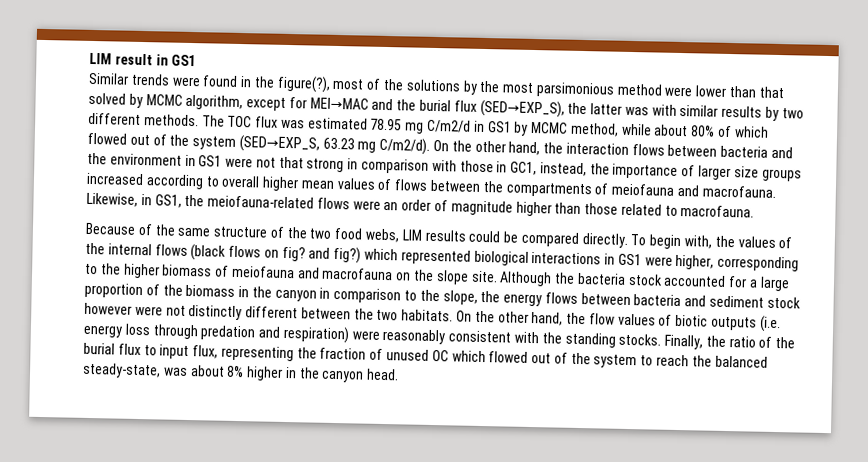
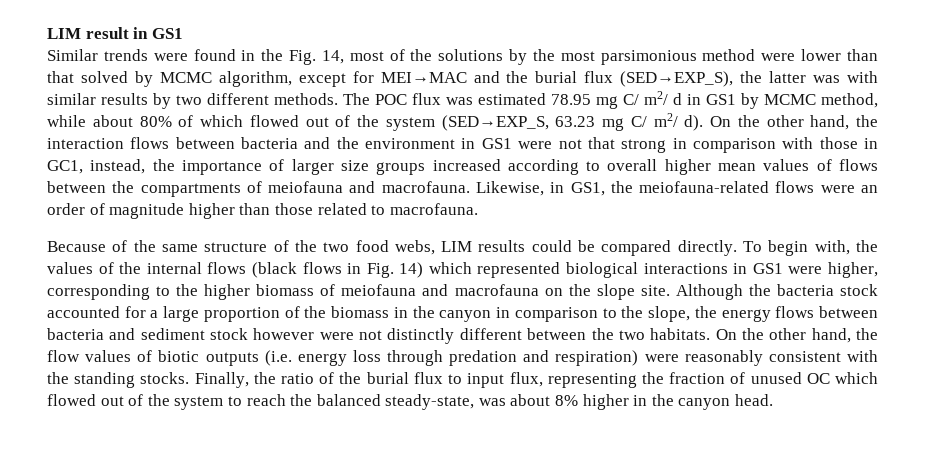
- Similar trends were found in the figure(?), most of the solutions by the most parsimonious method were lower than that solved by MCMC algorithm, except for MEI→MAC and the burial flux (SED→EXP_S), the latter was with similar results by two different methods.
+ Similar trends were found in the Fig. 14, most of the solutions by the most parsimonious method were lower than that solved by MCMC algorithm, except for MEI→MAC and the burial flux (SED→EXP_S), the latter was with similar results by two different methods.
- The TOC flux was estimated 78.95 mg C/m2/d in GS1 by MCMC method, while about 80% of which flowed out of the system (SED→EXP_S, 63.23 mg C/m2/d).
+ The POC flux was estimated 78.95 mg C/ m2/ d in GS1 by MCMC method, while about 80% of which flowed out of the system (SED→EXP_S, 63.23 mg C/ m2/ d).
- To begin with, the values of the internal flows (black flows on fig? and fig?) which represented biological interactions in GS1 were higher, corresponding to the higher biomass of meiofauna and macrofauna on the slope site.
+ To begin with, the values of the internal flows (black flows in Fig. 14) which represented biological interactions in GS1 were higher, corresponding to the higher biomass of meiofauna and macrofauna on the slope site.

